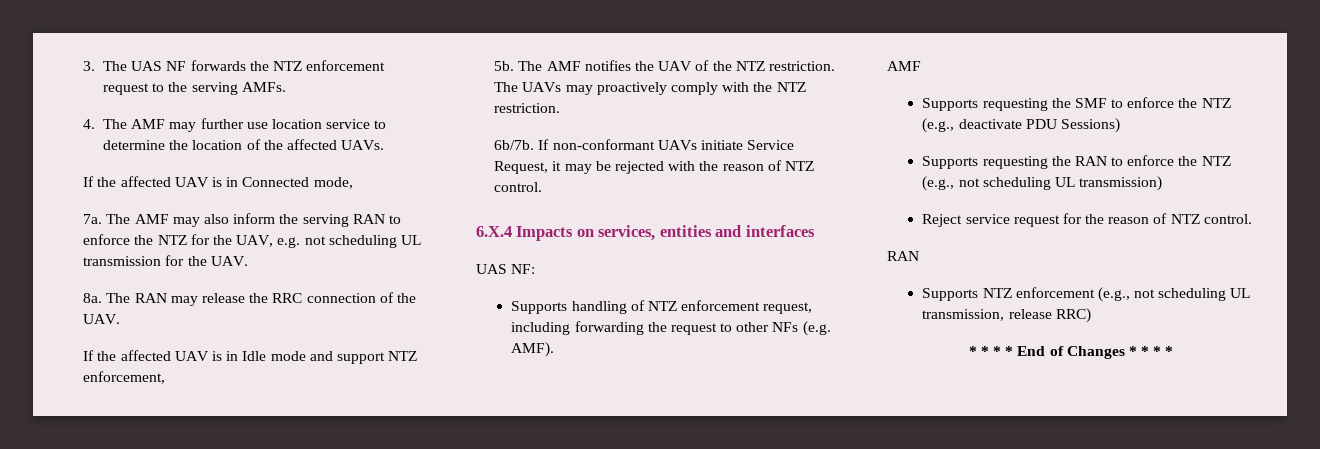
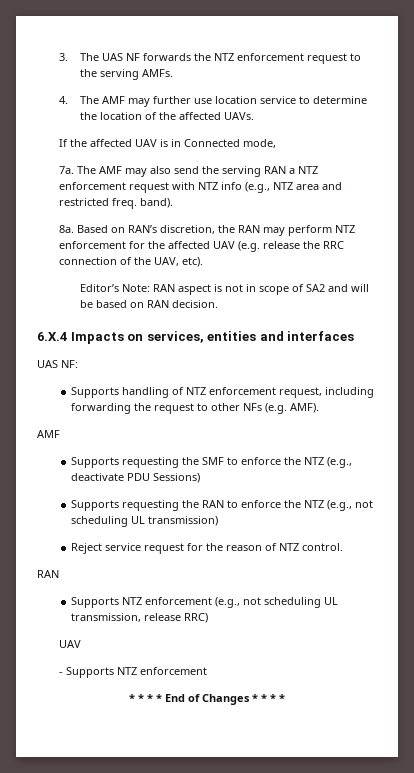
- The AMF may also inform the serving RAN to enforce the NTZ for the UAV, e.g. not scheduling UL transmission for the UAV.
- 8a. The RAN may release the RRC connection of the UAV.
- If the affected UAV is in Idle mode and support NTZ enforcement,
- 5b. The AMF notifies the UAV of the NTZ restriction. The UAVs may proactively comply with the NTZ restriction.
- 6b/7b. If non-conformant UAVs initiate Service Request, it may be rejected with the reason of NTZ control.
+ The AMF may also send the serving RAN a NTZ enforcement request with NTZ info (e.g., NTZ area and restricted freq. band).
+ 8a. Based on RAN’s discretion, the RAN may perform NTZ enforcement for the affected UAV (e.g. release the RRC connection of the UAV, etc).
+ Editor’s Note: RAN aspect is not in scope of SA2 and will be based on RAN decision.
  Supports NTZ enforcement (e.g., not scheduling UL transmission, release RRC)
+ UAV
+ - Supports NTZ enforcement

